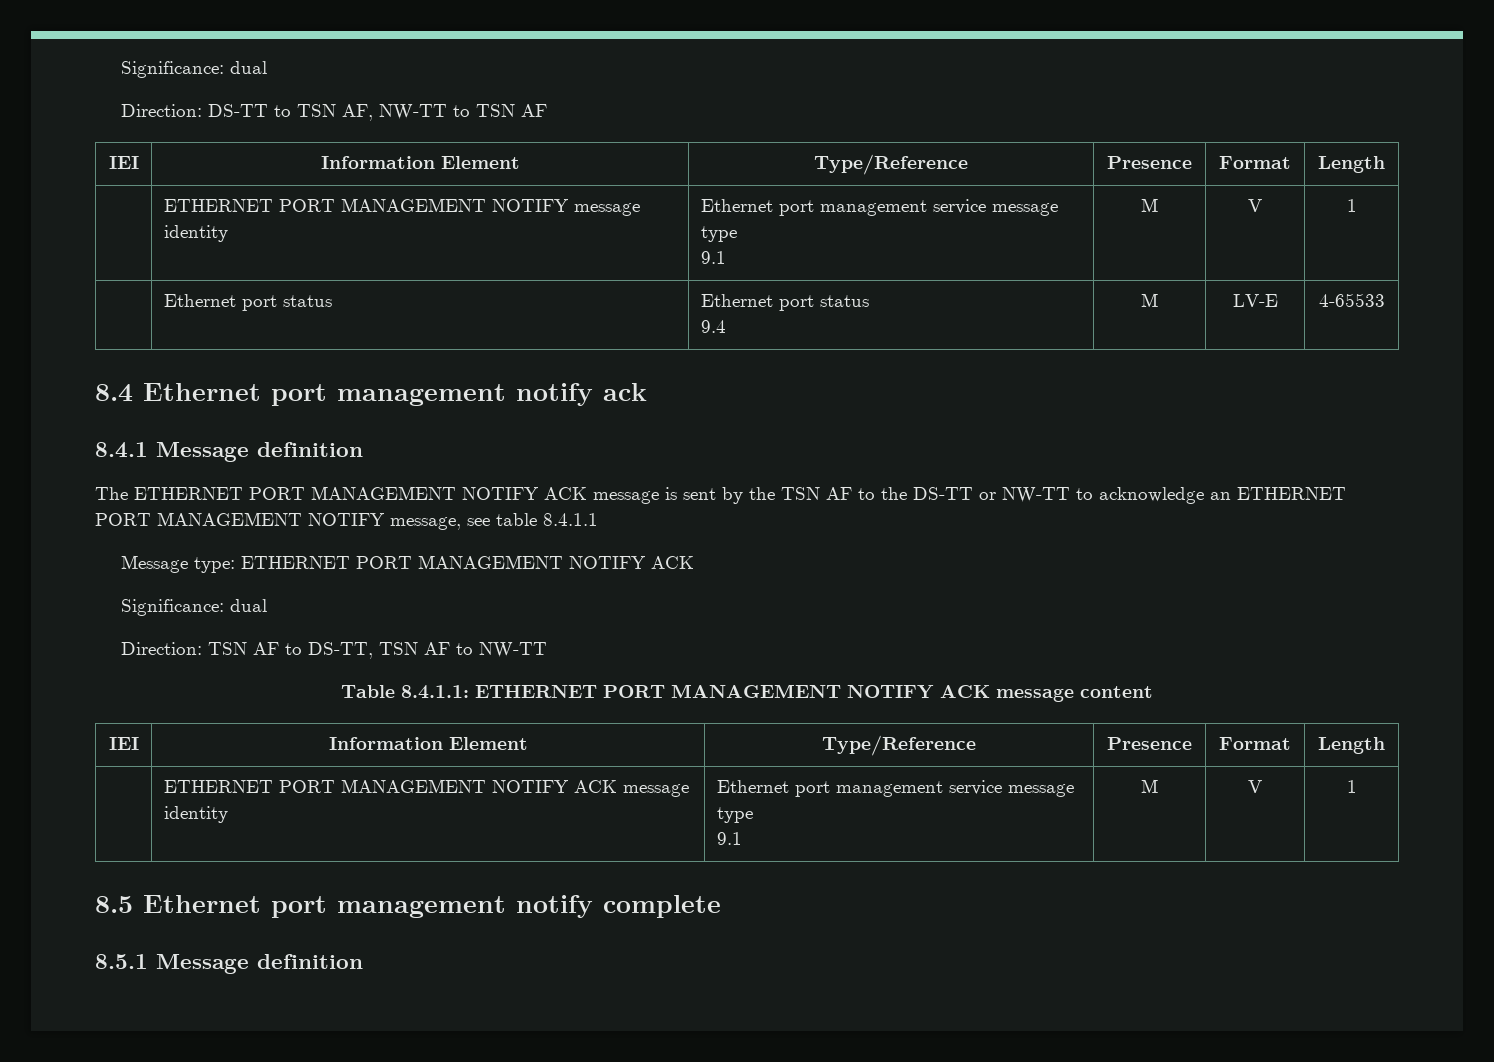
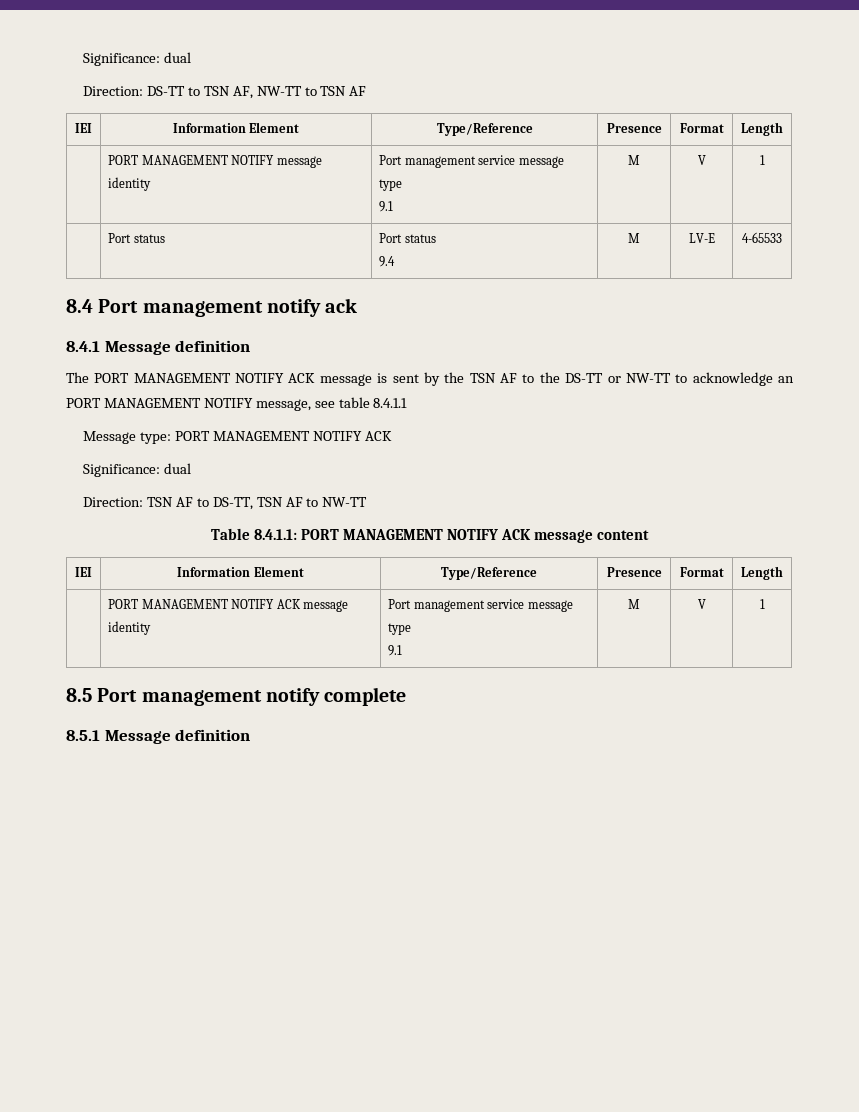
- | ETHERNET PORT MANAGEMENT NOTIFY message identity | Ethernet port management service message type
+ | PORT MANAGEMENT NOTIFY message identity | Port management service message type
- | Ethernet port status | Ethernet port status
+ | Port status | Port status
- 8.4 Ethernet port management notify ack
+ 8.4 Port management notify ack
- The ETHERNET PORT MANAGEMENT NOTIFY ACK message is sent by the TSN AF to the DS-TT or NW-TT to acknowledge an ETHERNET PORT MANAGEMENT NOTIFY message, see table 8.4.1.1
+ The PORT MANAGEMENT NOTIFY ACK message is sent by the TSN AF to the DS-TT or NW-TT to acknowledge an PORT MANAGEMENT NOTIFY message, see table 8.4.1.1
- Message type: ETHERNET PORT MANAGEMENT NOTIFY ACK
+ Message type: PORT MANAGEMENT NOTIFY ACK
- Table 8.4.1.1: ETHERNET PORT MANAGEMENT NOTIFY ACK message content
+ Table 8.4.1.1: PORT MANAGEMENT NOTIFY ACK message content
- | ETHERNET PORT MANAGEMENT NOTIFY ACK message identity | Ethernet port management service message type
+ | PORT MANAGEMENT NOTIFY ACK message identity | Port management service message type
- 8.5 Ethernet port management notify complete
+ 8.5 Port management notify complete

